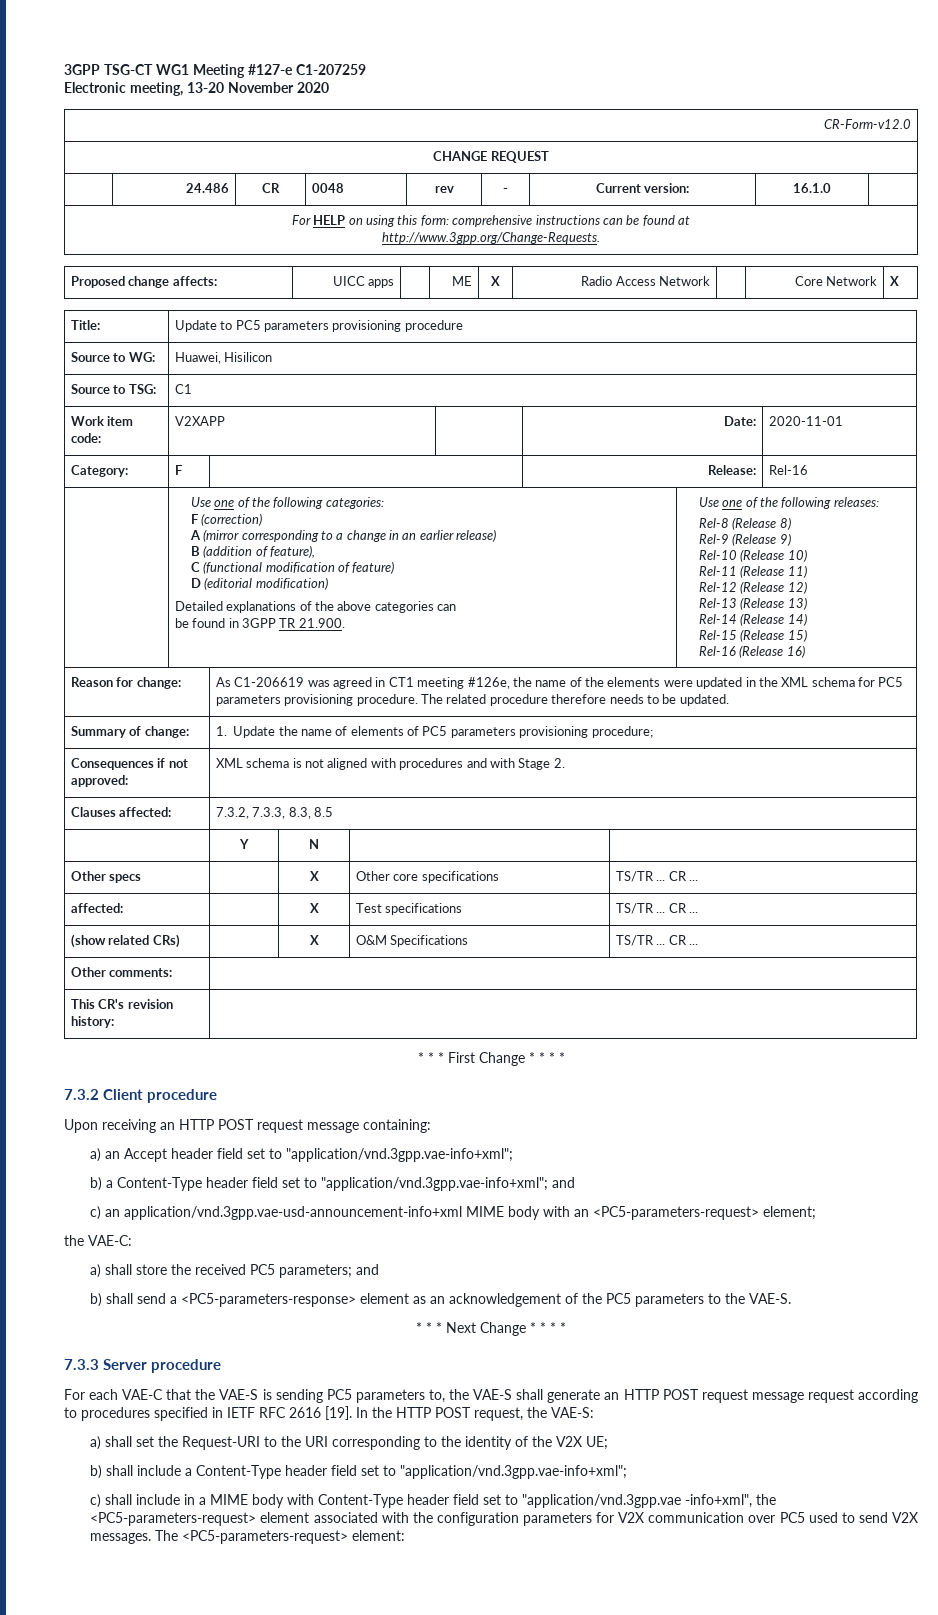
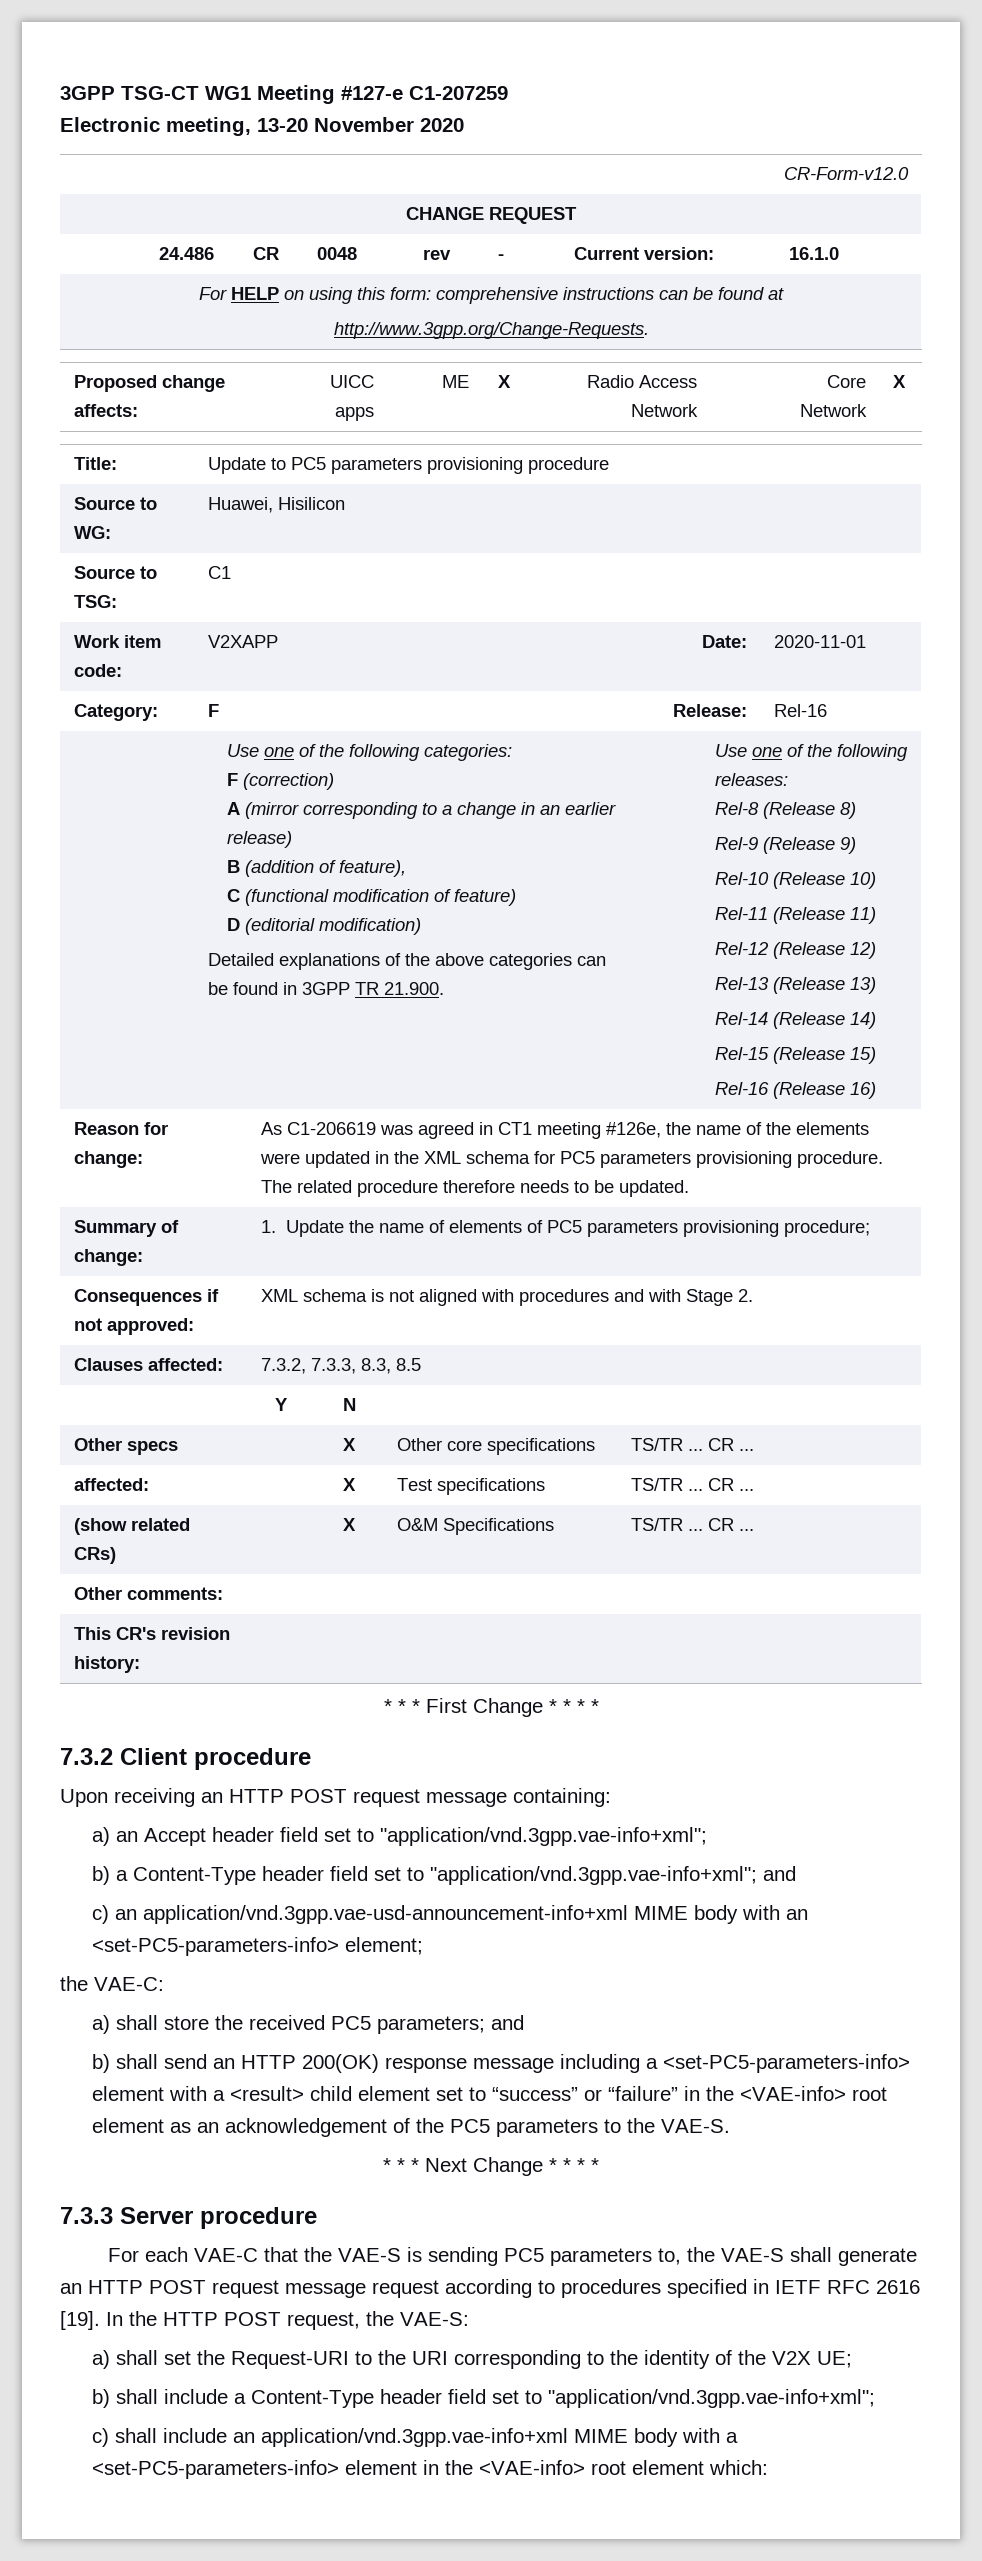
- c) an application/vnd.3gpp.vae-usd-announcement-info+xml MIME body with an <PC5-parameters-request> element;
+ c) an application/vnd.3gpp.vae-usd-announcement-info+xml MIME body with an <set-PC5-parameters-info> element;
- b) shall send a <PC5-parameters-response> element as an acknowledgement of the PC5 parameters to the VAE-S.
+ b) shall send an HTTP 200(OK) response message including a <set-PC5-parameters-info> element with a <result> child element set to “success” or “failure” in the <VAE-info> root element as an acknowledgement of the PC5 parameters to the VAE-S.
- c) shall include in a MIME body with Content-Type header field set to "application/vnd.3gpp.vae -info+xml", the <PC5-parameters-request> element associated with the configuration parameters for V2X communication over PC5 used to send V2X messages. The <PC5-parameters-request> element:
+ c) shall include an application/vnd.3gpp.vae-info+xml MIME body with a <set-PC5-parameters-info> element in the <VAE-info> root element which:

